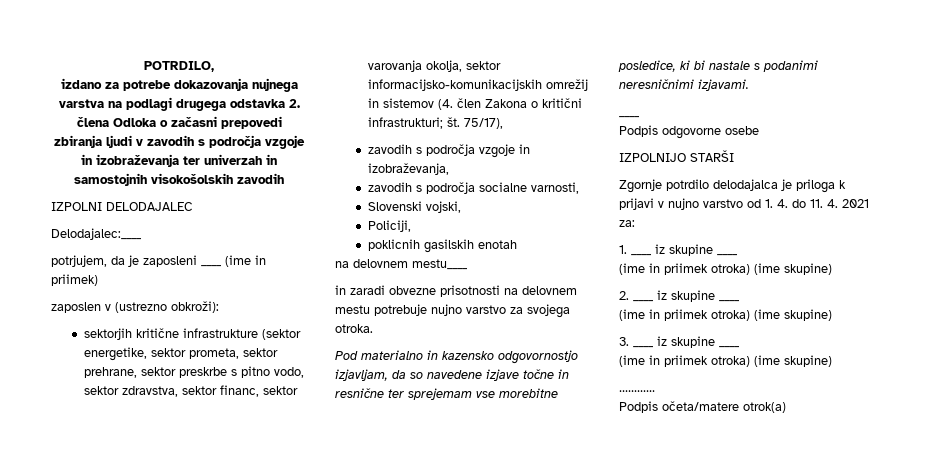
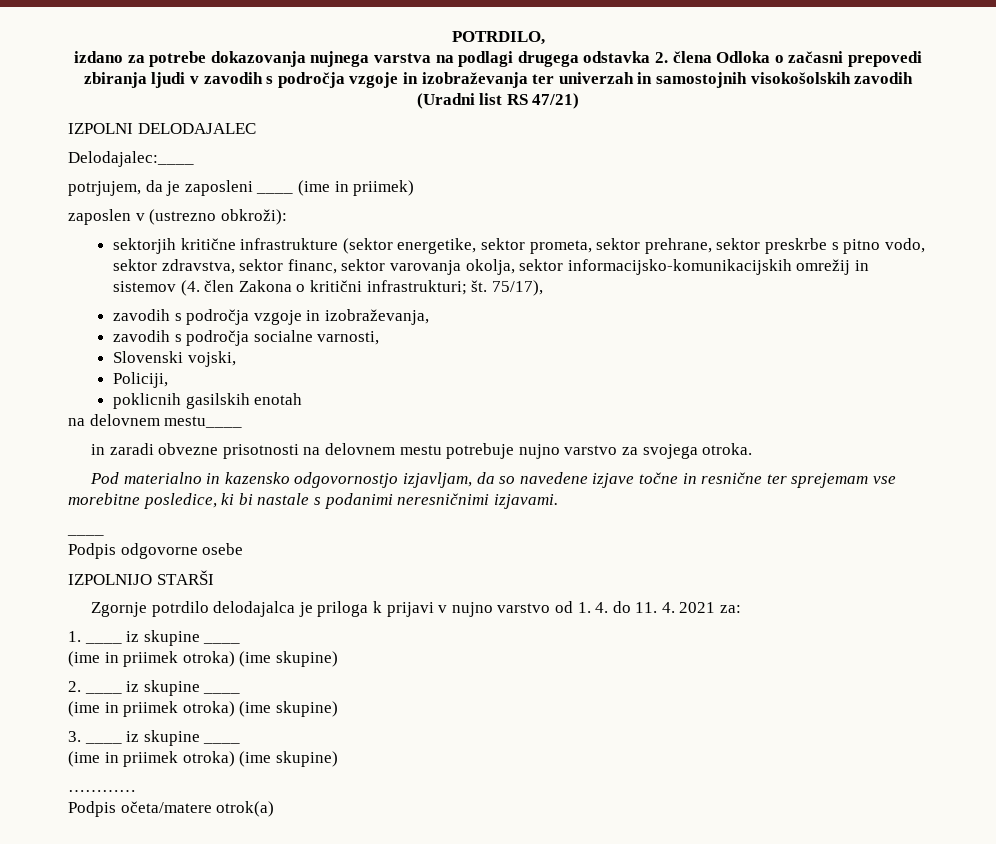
- izdano za potrebe dokazovanja nujnega varstva na podlagi drugega odstavka 2. člena Odloka o začasni prepovedi zbiranja ljudi v zavodih s področja vzgoje in izobraževanja ter univerzah in samostojnih visokošolskih zavodih
+ izdano za potrebe dokazovanja nujnega varstva na podlagi drugega odstavka 2. člena Odloka o začasni prepovedi zbiranja ljudi v zavodih s področja vzgoje in izobraževanja ter univerzah in samostojnih visokošolskih zavodih (Uradni list RS 47/21)

